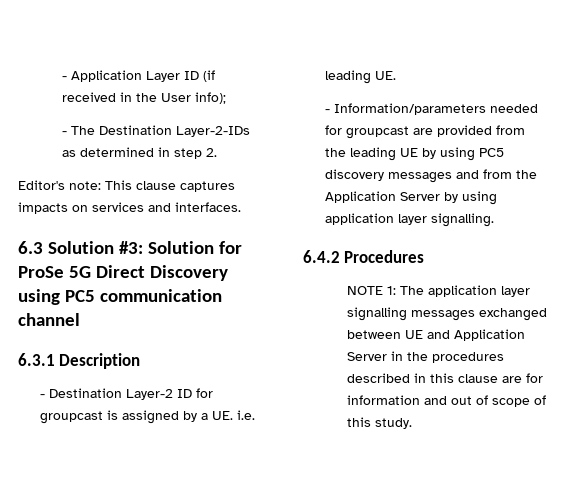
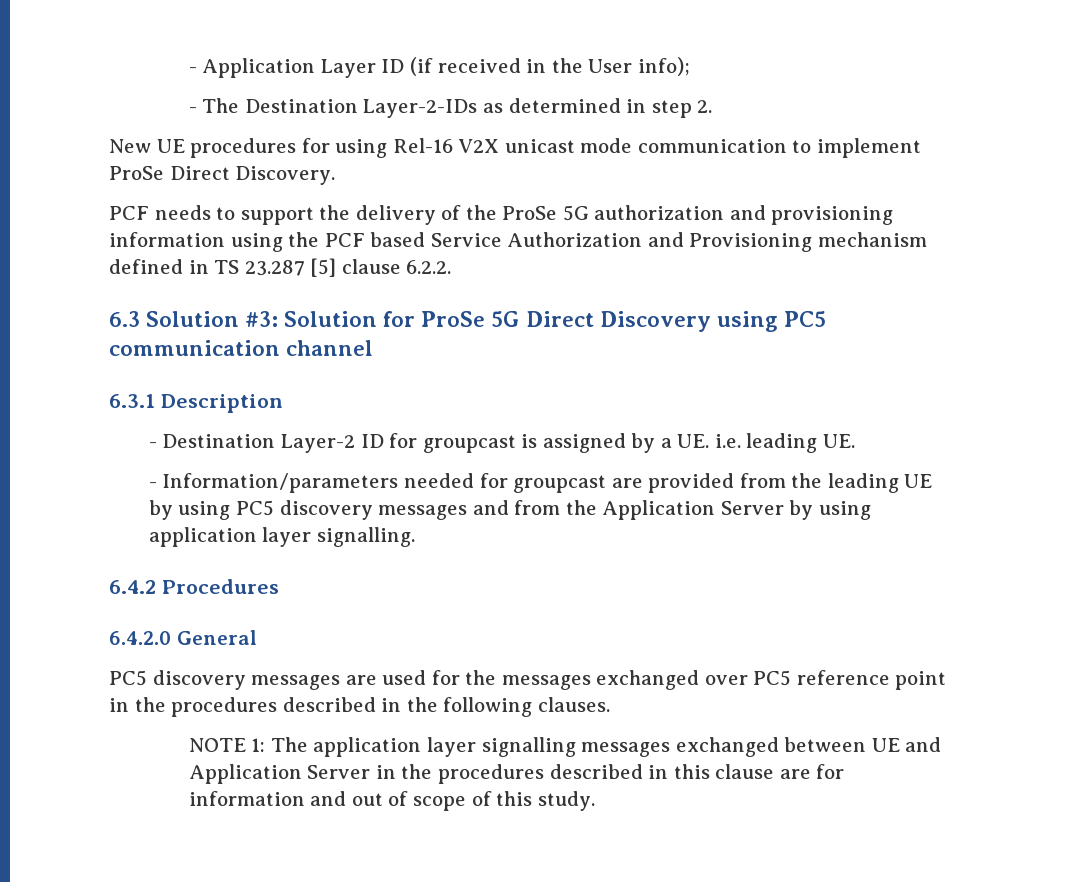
- Editor's note: This clause captures impacts on services and interfaces.
+ New UE procedures for using Rel-16 V2X unicast mode communication to implement ProSe Direct Discovery.
+ PCF needs to support the delivery of the ProSe 5G authorization and provisioning information using the PCF based Service Authorization and Provisioning mechanism defined in TS 23.287 [5] clause 6.2.2.
+ 6.4.2.0 General
+ PC5 discovery messages are used for the messages exchanged over PC5 reference point in the procedures described in the following clauses.

